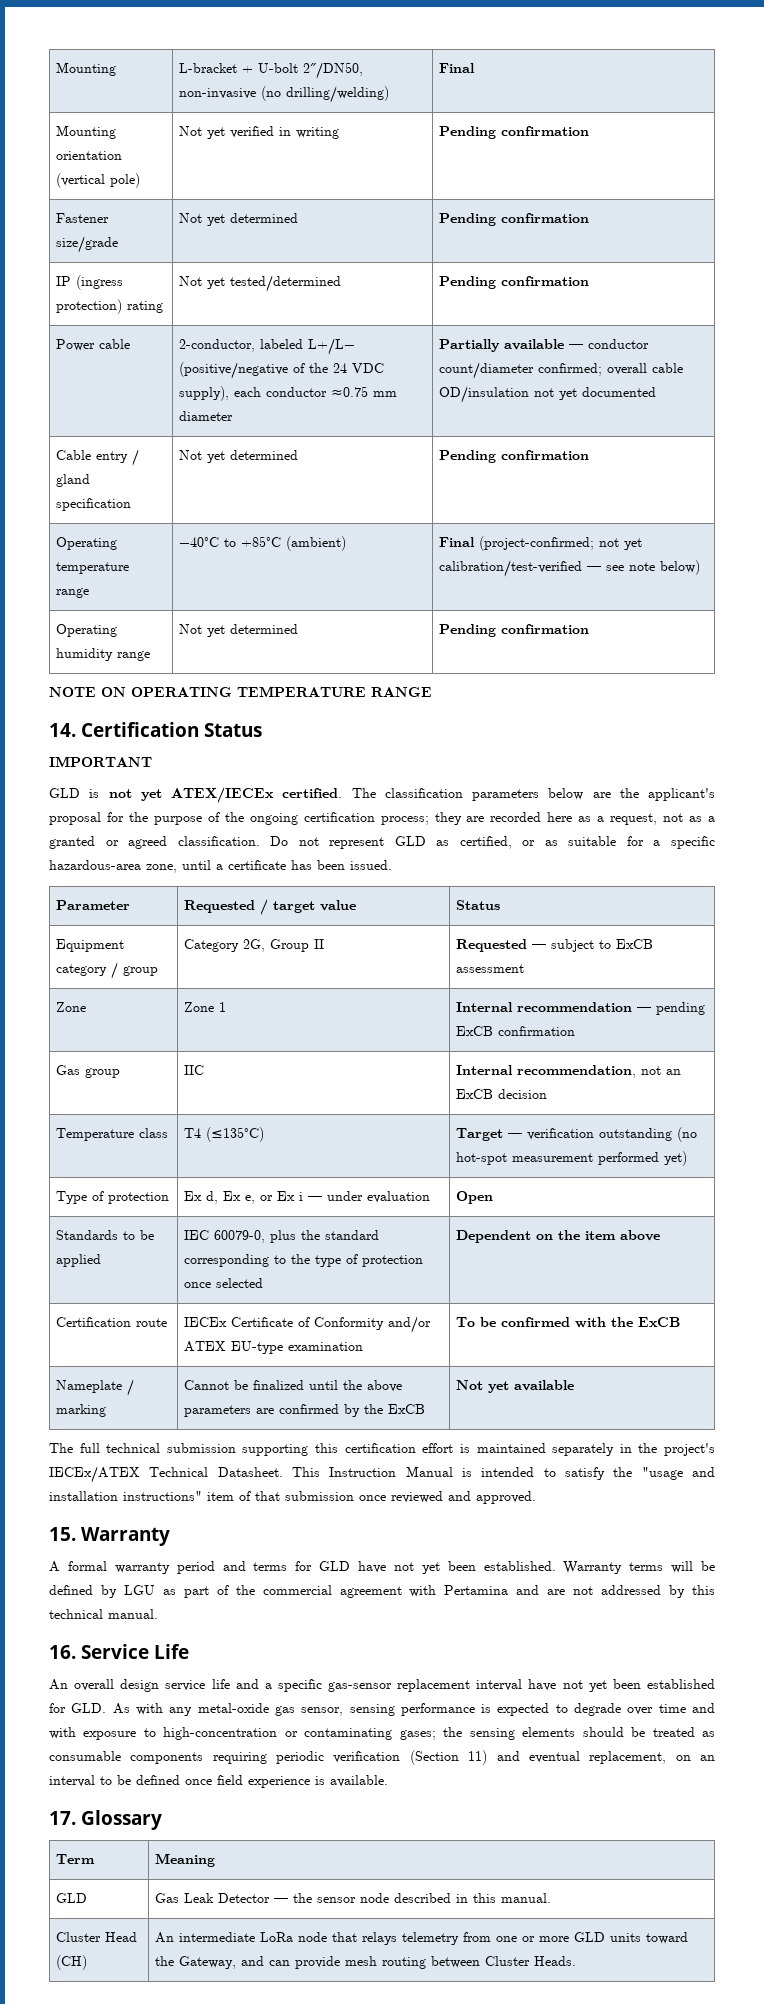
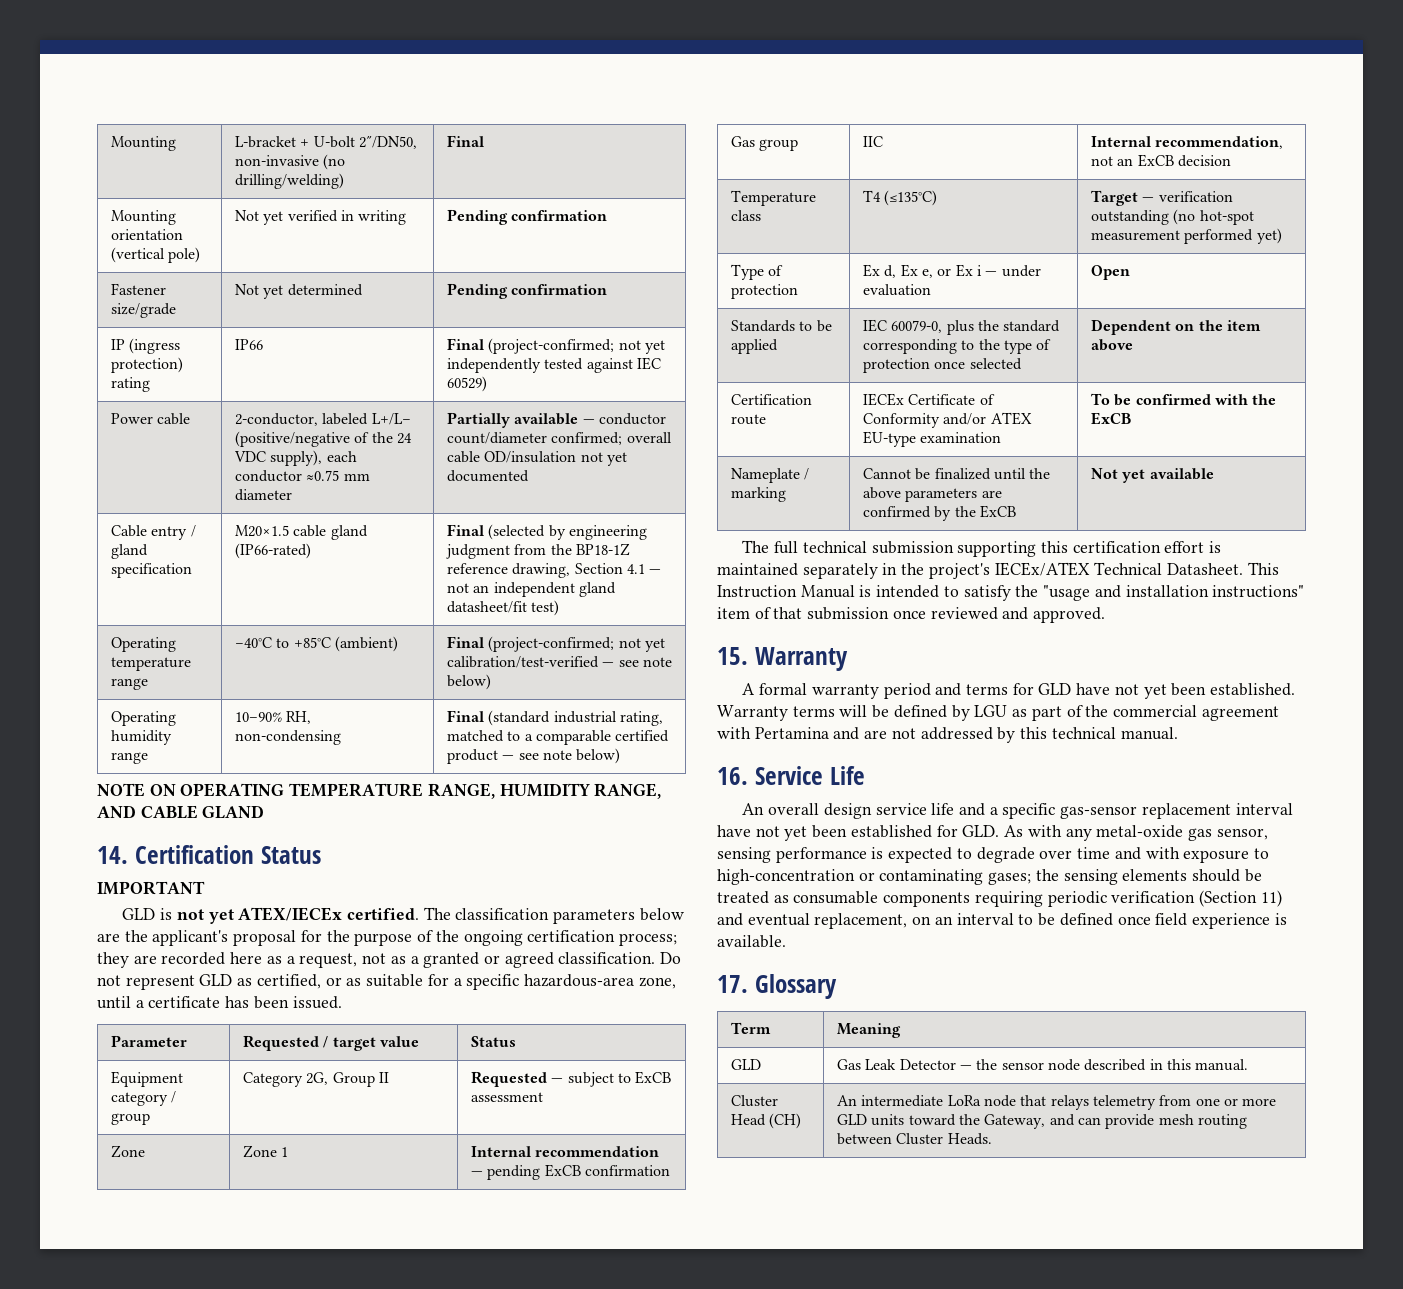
- IP (ingress protection) rating | Not yet tested/determined | Pending confirmation
+ IP (ingress protection) rating | IP66 | Final (project-confirmed; not yet independently tested against IEC 60529)
- Cable entry / gland specification | Not yet determined | Pending confirmation
+ Cable entry / gland specification | M20×1.5 cable gland (IP66-rated) | Final (selected by engineering judgment from the BP18-1Z reference drawing, Section 4.1 — not an independent gland datasheet/fit test)
- Operating humidity range | Not yet determined | Pending confirmation
- NOTE ON OPERATING TEMPERATURE RANGE
+ Operating humidity range | 10–90% RH, non-condensing | Final (standard industrial rating, matched to a comparable certified product — see note below)
+ NOTE ON OPERATING TEMPERATURE RANGE, HUMIDITY RANGE, AND CABLE GLAND

